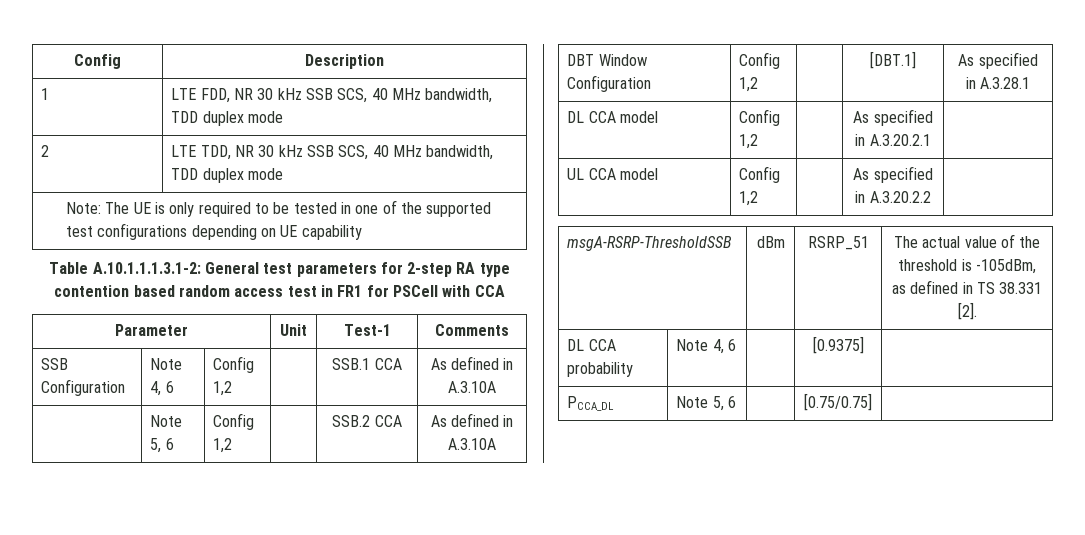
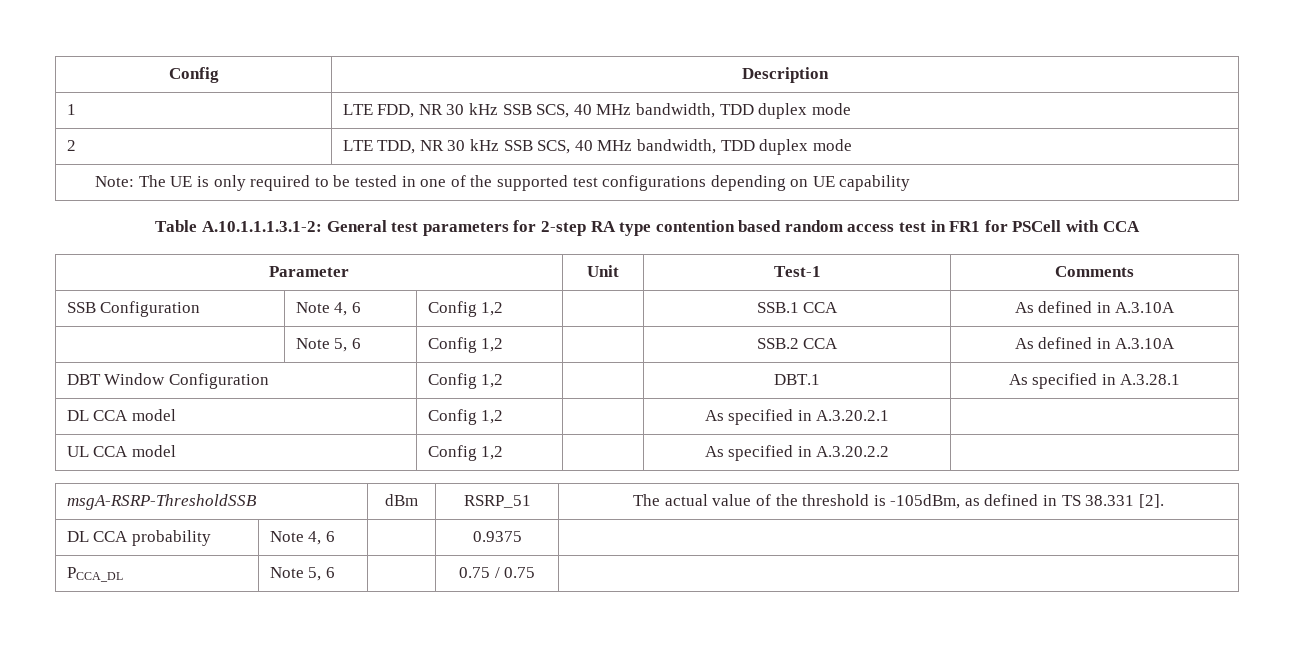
- DBT Window Configuration | Config 1,2 | | [DBT.1] | As specified in A.3.28.1
+ DBT Window Configuration | Config 1,2 | | DBT.1 | As specified in A.3.28.1
- DL CCA probability | Note 4, 6 | | [0.9375] |
+ DL CCA probability | Note 4, 6 | | 0.9375 |
- PCCA_DL | Note 5, 6 | | [0.75/0.75] |
+ PCCA_DL | Note 5, 6 | | 0.75 / 0.75 |

